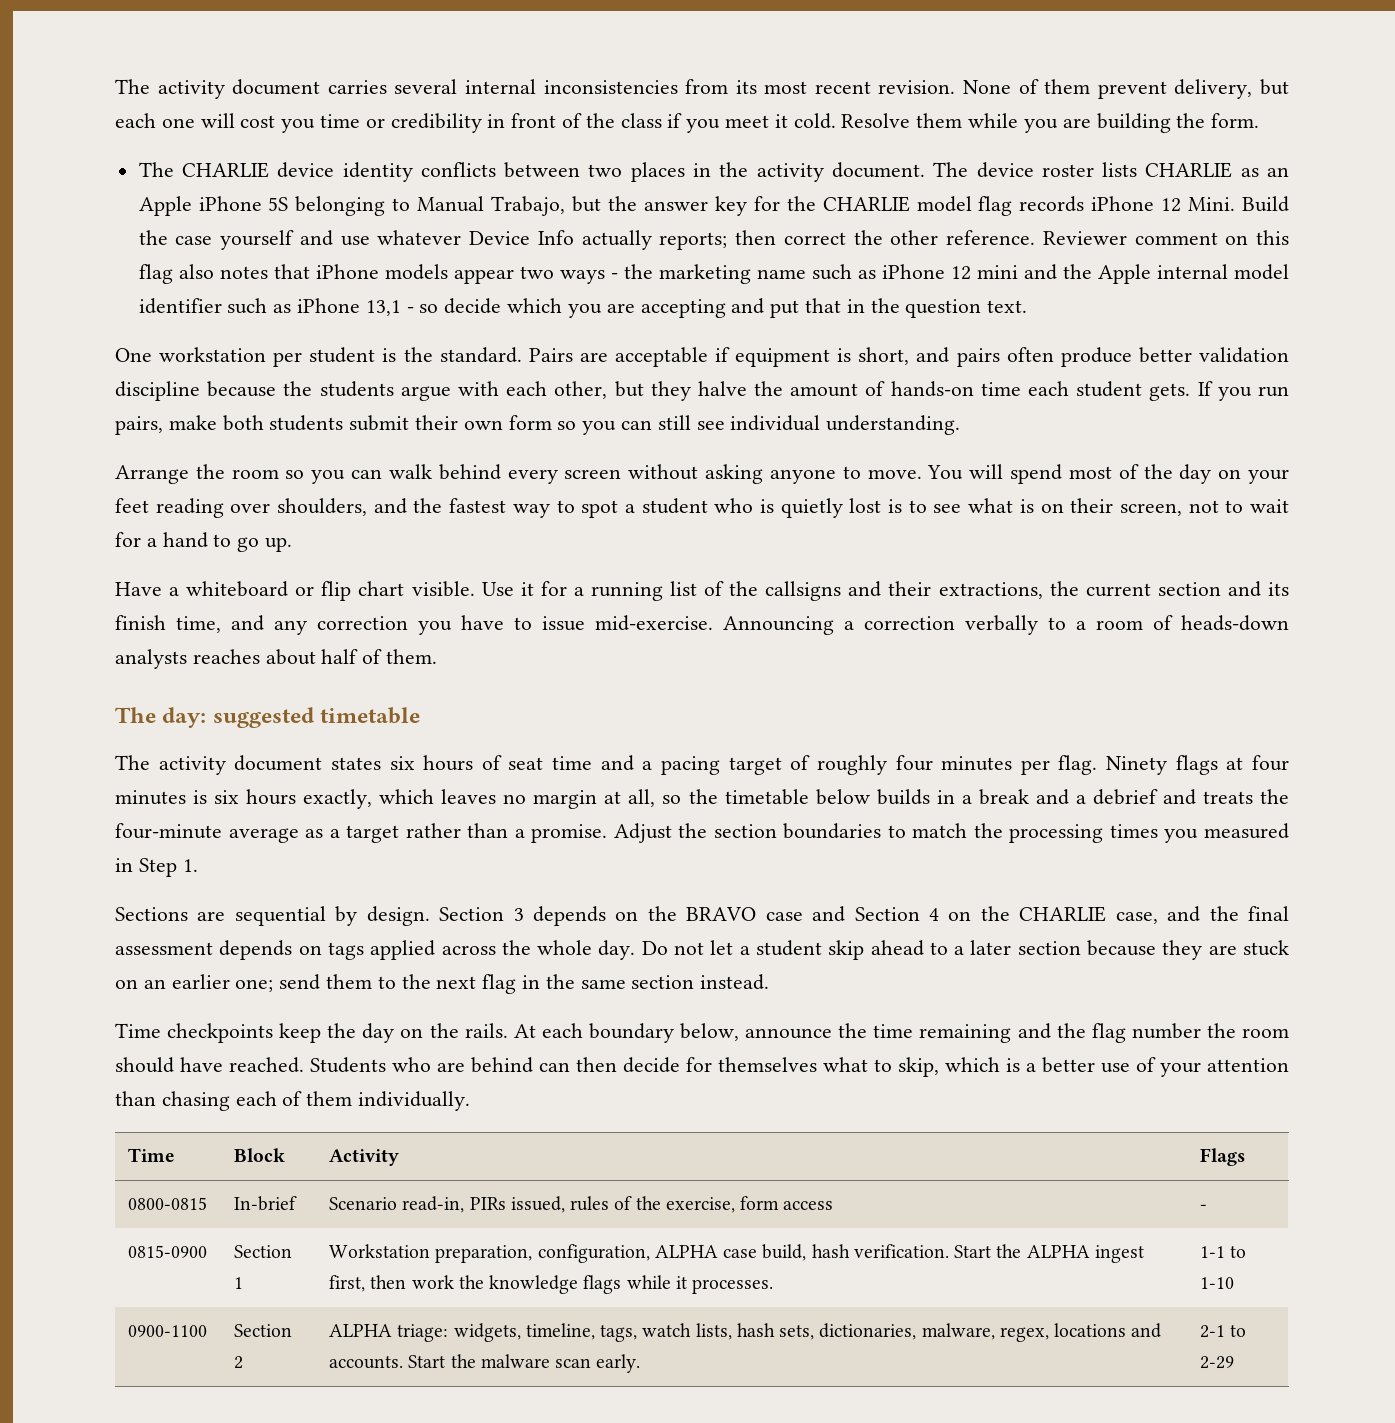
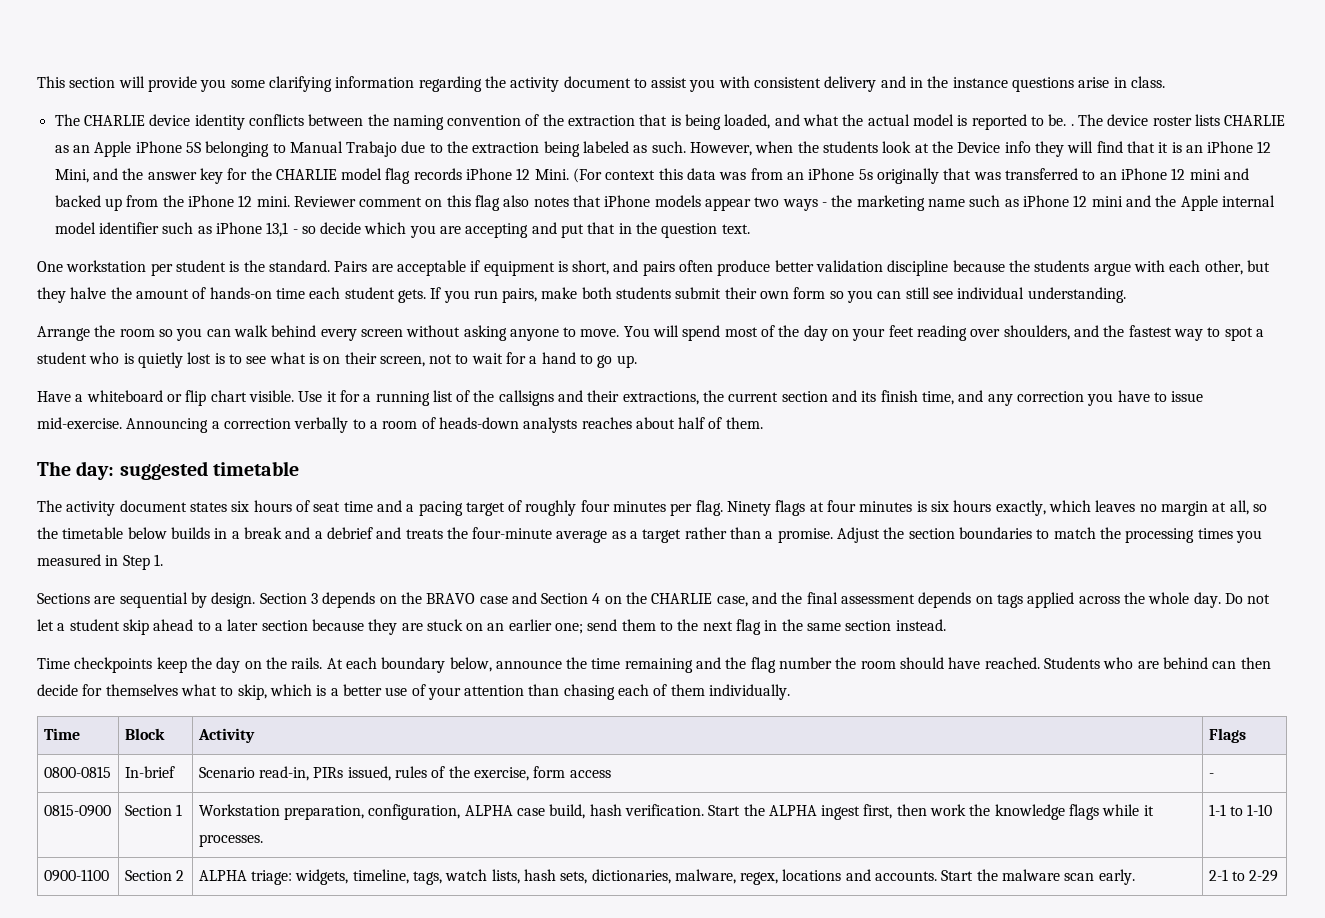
- The activity document carries several internal inconsistencies from its most recent revision. None of them prevent delivery, but each one will cost you time or credibility in front of the class if you meet it cold. Resolve them while you are building the form.
+ This section will provide you some clarifying information regarding the activity document to assist you with consistent delivery and in the instance questions arise in class.
- The CHARLIE device identity conflicts between two places in the activity document.
+ The CHARLIE device identity conflicts between the naming convention of the extraction that is being loaded, and what the actual model is reported to be. .
- The device roster lists CHARLIE as an Apple iPhone 5S belonging to Manual Trabajo, but the answer key for the CHARLIE model flag records iPhone 12 Mini.
+ The device roster lists CHARLIE as an Apple iPhone 5S belonging to Manual Trabajo due to the extraction being labeled as such. However, when the students look at the Device info they will find that it is an iPhone 12 Mini, and the answer key for the CHARLIE model flag records iPhone 12 Mini.
- Build the case yourself and use whatever Device Info actually reports; then correct the other reference.
+ (For context this data was from an iPhone 5s originally that was transferred to an iPhone 12 mini and backed up from the iPhone 12 mini.

